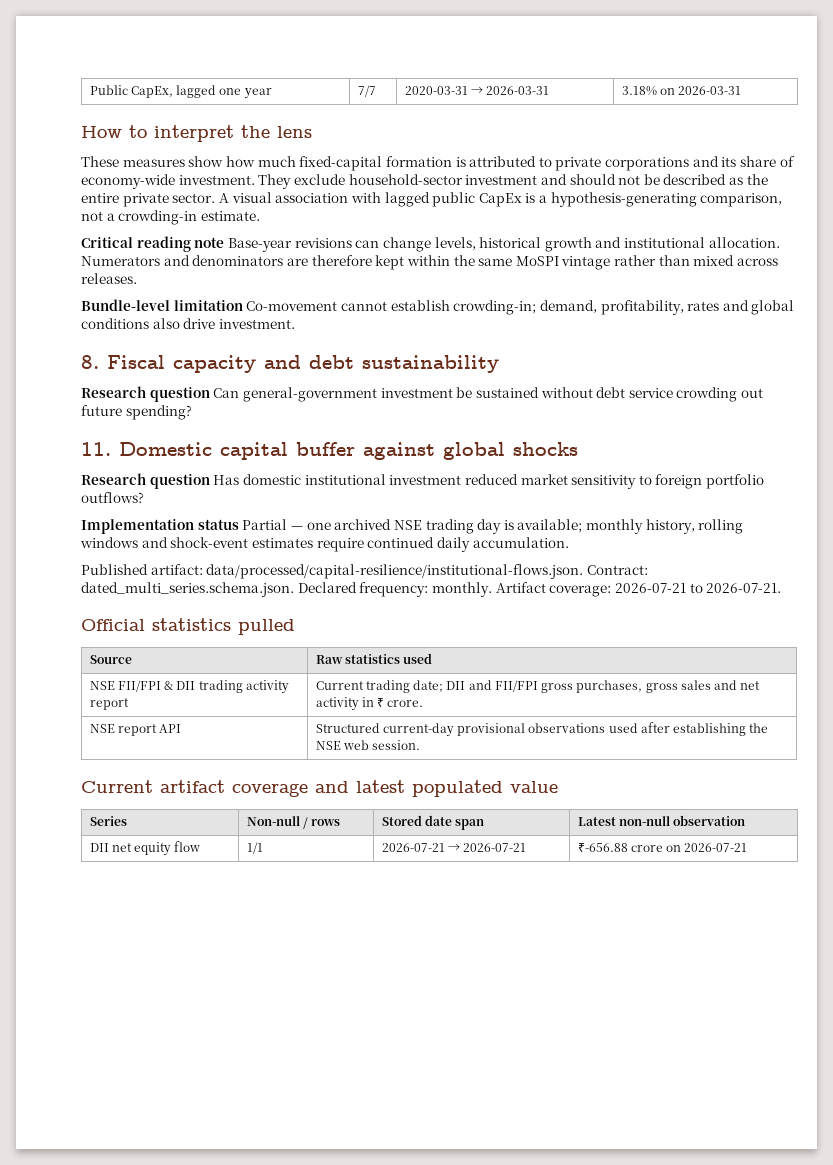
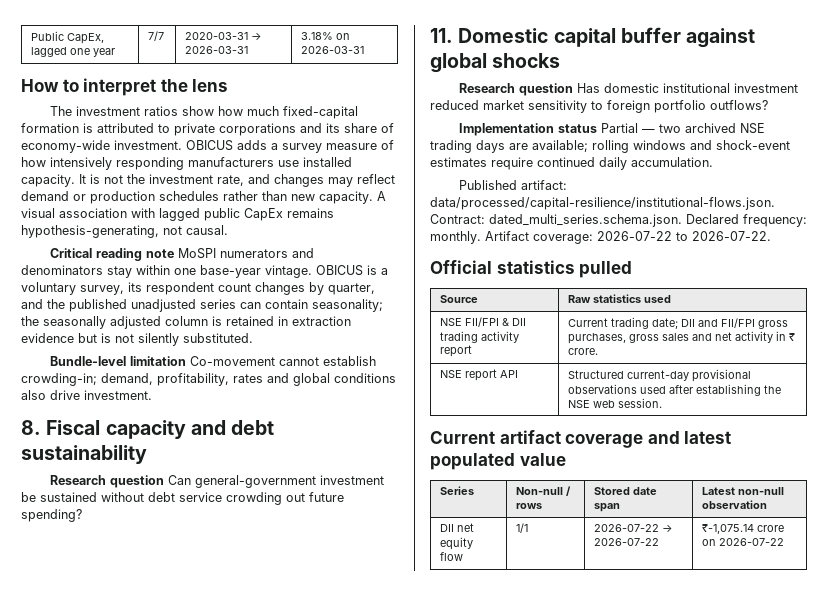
- These measures show how much fixed-capital formation is attributed to private corporations and its share of economy-wide investment.
+ The investment ratios show how much fixed-capital formation is attributed to private corporations and its share of economy-wide investment.
- They exclude household-sector investment and should not be described as the entire private sector.
+ OBICUS adds a survey measure of how intensively responding manufacturers use installed capacity. It is not the investment rate, and changes may reflect demand or production schedules rather than new capacity.
- A visual association with lagged public CapEx is a hypothesis-generating comparison, not a crowding-in estimate.
- Critical reading note Base-year revisions can change levels, historical growth and institutional allocation. Numerators and denominators are therefore kept within the same MoSPI vintage rather than mixed across releases.
+ A visual association with lagged public CapEx remains hypothesis-generating, not causal.
+ Critical reading note MoSPI numerators and denominators stay within one base-year vintage. OBICUS is a voluntary survey, its respondent count changes by quarter, and the published unadjusted series can contain seasonality; the seasonally adjusted column is retained in extraction evidence but is not silently substituted.
- Implementation status Partial — one archived NSE trading day is available; monthly history, rolling windows and shock-event estimates require continued daily accumulation.
+ Implementation status Partial — two archived NSE trading days are available; rolling windows and shock-event estimates require continued daily accumulation.
- Artifact coverage: 2026-07-21 to 2026-07-21.
+ Artifact coverage: 2026-07-22 to 2026-07-22.
- DII net equity flow | 1/1 | 2026-07-21 → 2026-07-21 | ₹-656.88 crore on 2026-07-21
+ DII net equity flow | 1/1 | 2026-07-22 → 2026-07-22 | ₹-1,075.14 crore on 2026-07-22

